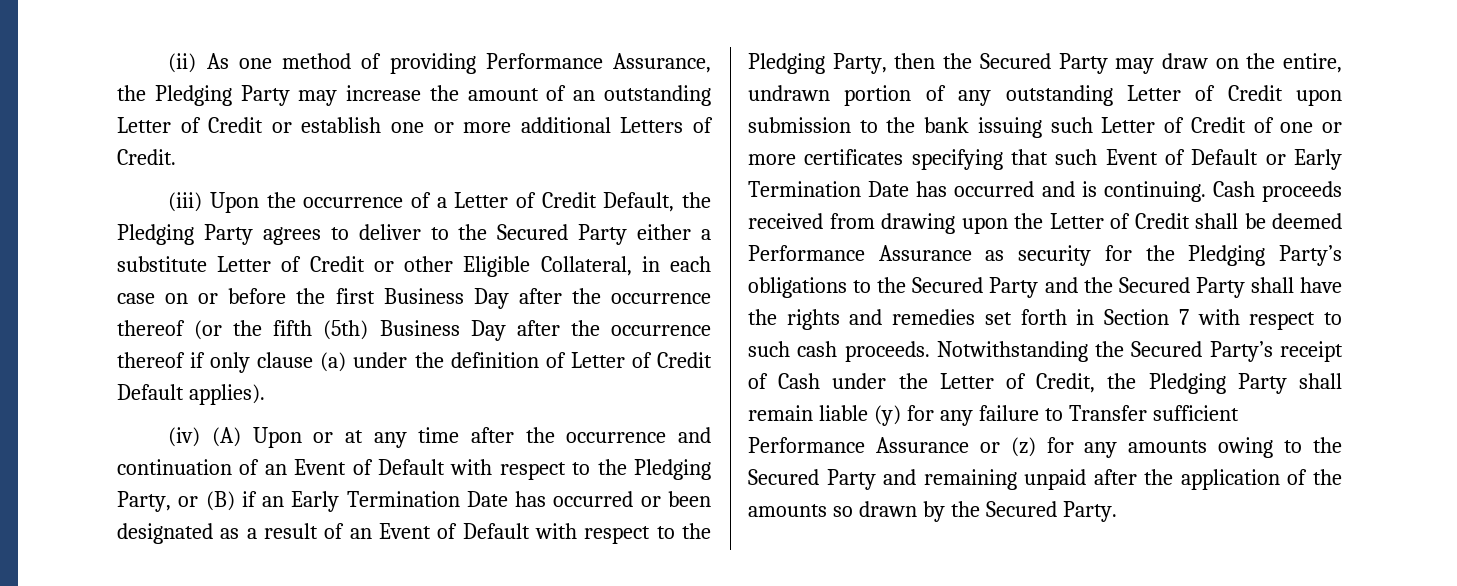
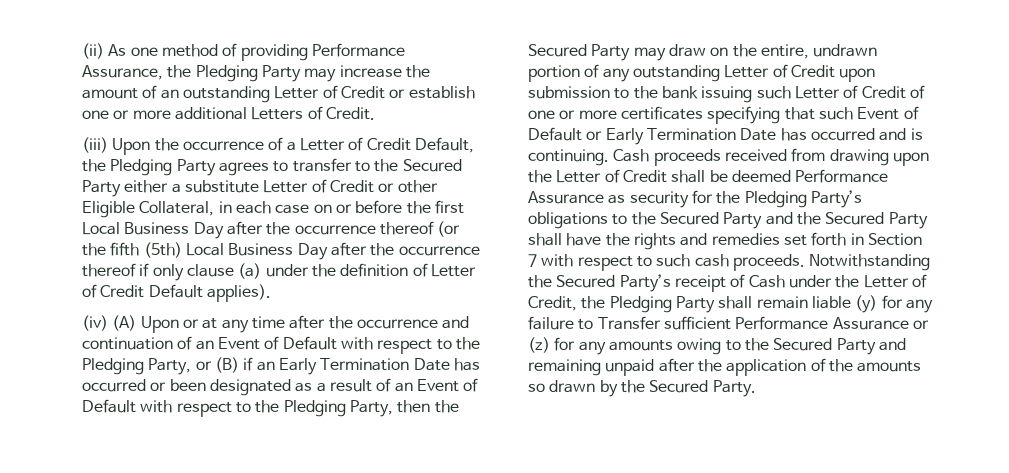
- (iii) Upon the occurrence of a Letter of Credit Default, the Pledging Party agrees to deliver to the Secured Party either a substitute Letter of Credit or other Eligible Collateral, in each case on or before the first Business Day after the occurrence thereof (or the fifth (5th) Business Day after the occurrence thereof if only clause (a) under the definition of Letter of Credit Default applies).
+ (iii) Upon the occurrence of a Letter of Credit Default, the Pledging Party agrees to transfer to the Secured Party either a substitute Letter of Credit or other Eligible Collateral, in each case on or before the first Local Business Day after the occurrence thereof (or the fifth (5th) Local Business Day after the occurrence thereof if only clause (a) under the definition of Letter of Credit Default applies).

